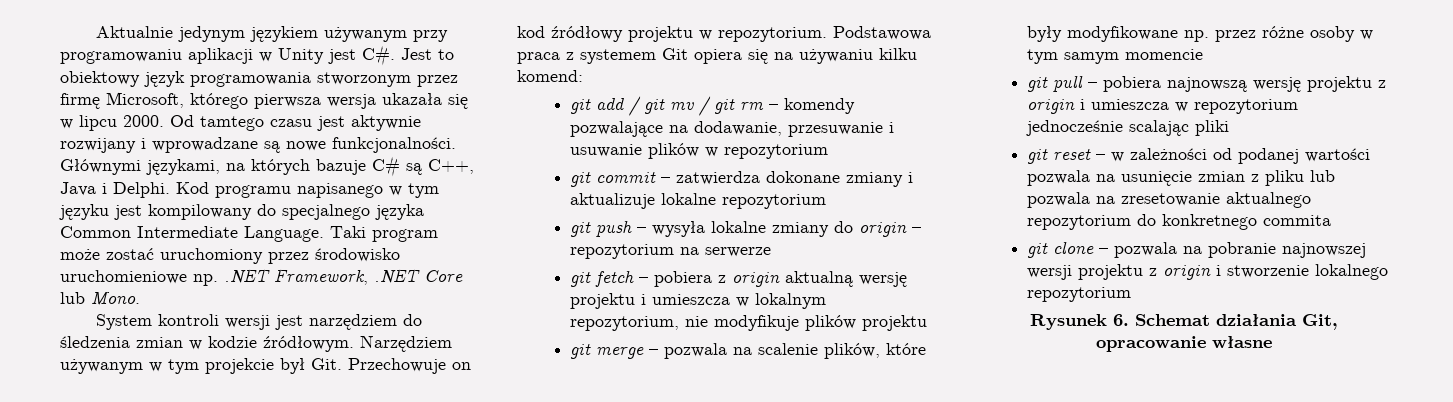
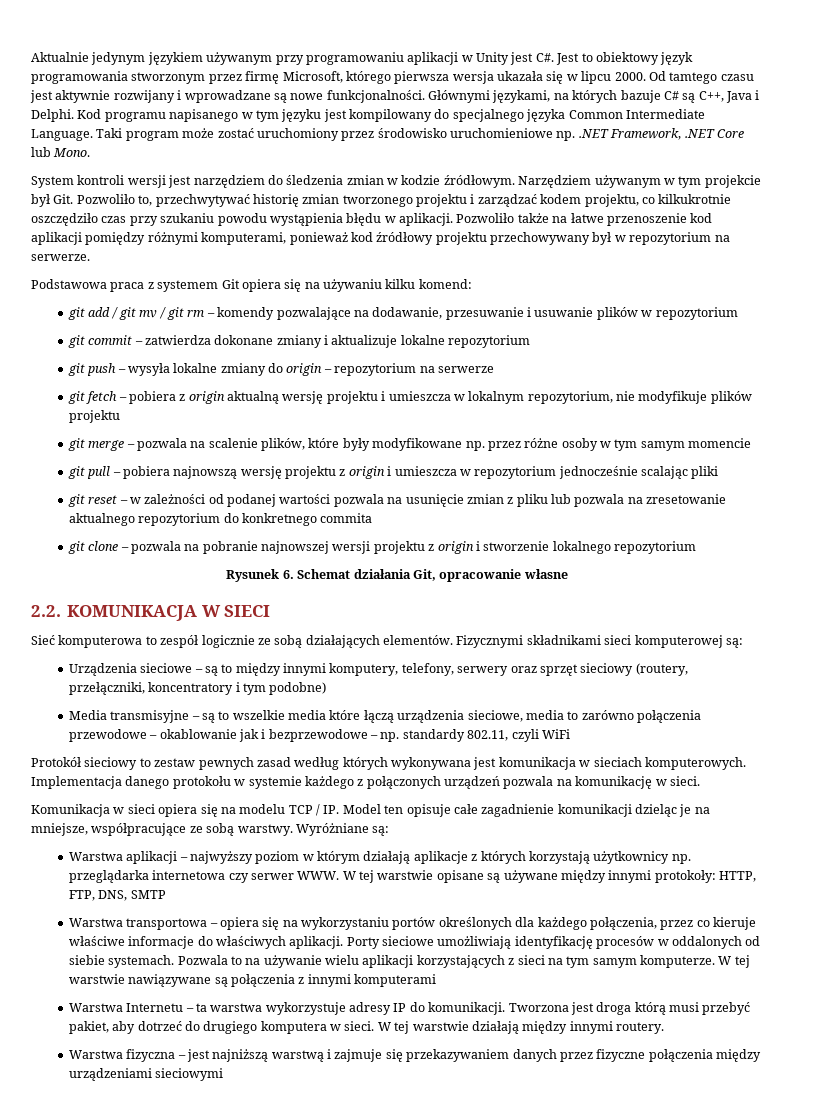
- Narzędziem używanym w tym projekcie był Git. Przechowuje on kod źródłowy projektu w repozytorium. Podstawowa praca z systemem Git opiera się na używaniu kilku komend:
+ Narzędziem używanym w tym projekcie był Git. Pozwoliło to, przechwytywać historię zmian tworzonego projektu i zarządzać kodem projektu, co kilkukrotnie oszczędziło czas przy szukaniu powodu wystąpienia błędu w aplikacji. Pozwoliło także na łatwe przenoszenie kod aplikacji pomiędzy różnymi komputerami, ponieważ kod źródłowy projektu przechowywany był w repozytorium na serwerze.
+ Podstawowa praca z systemem Git opiera się na używaniu kilku komend:
+ 2.2. KOMUNIKACJA W SIECI
+ Sieć komputerowa to zespół logicznie ze sobą działających elementów. Fizycznymi składnikami sieci komputerowej są:
+ Urządzenia sieciowe – są to między innymi komputery, telefony, serwery oraz sprzęt sieciowy (routery, przełączniki, koncentratory i tym podobne)
+ Media transmisyjne – są to wszelkie media które łączą urządzenia sieciowe, media to zarówno połączenia przewodowe – okablowanie jak i bezprzewodowe – np. standardy 802.11, czyli WiFi
+ Protokół sieciowy to zestaw pewnych zasad według których wykonywana jest komunikacja w sieciach komputerowych. Implementacja danego protokołu w systemie każdego z połączonych urządzeń pozwala na komunikację w sieci.
+ Komunikacja w sieci opiera się na modelu TCP / IP. Model ten opisuje całe zagadnienie komunikacji dzieląc je na mniejsze, współpracujące ze sobą warstwy. Wyróżniane są:
+ Warstwa aplikacji – najwyższy poziom w którym działają aplikacje z których korzystają użytkownicy np. przeglądarka internetowa czy serwer WWW. W tej warstwie opisane są używane między innymi protokoły: HTTP, FTP, DNS, SMTP
+ Warstwa transportowa – opiera się na wykorzystaniu portów określonych dla każdego połączenia, przez co kieruje właściwe informacje do właściwych aplikacji. Porty sieciowe umożliwiają identyfikację procesów w oddalonych od siebie systemach. Pozwala to na używanie wielu aplikacji korzystających z sieci na tym samym komputerze. W tej warstwie nawiązywane są połączenia z innymi komputerami
+ Warstwa Internetu – ta warstwa wykorzystuje adresy IP do komunikacji. Tworzona jest droga którą musi przebyć pakiet, aby dotrzeć do drugiego komputera w sieci. W tej warstwie działają między innymi routery.
+ Warstwa fizyczna – jest najniższą warstwą i zajmuje się przekazywaniem danych przez fizyczne połączenia między urządzeniami sieciowymi

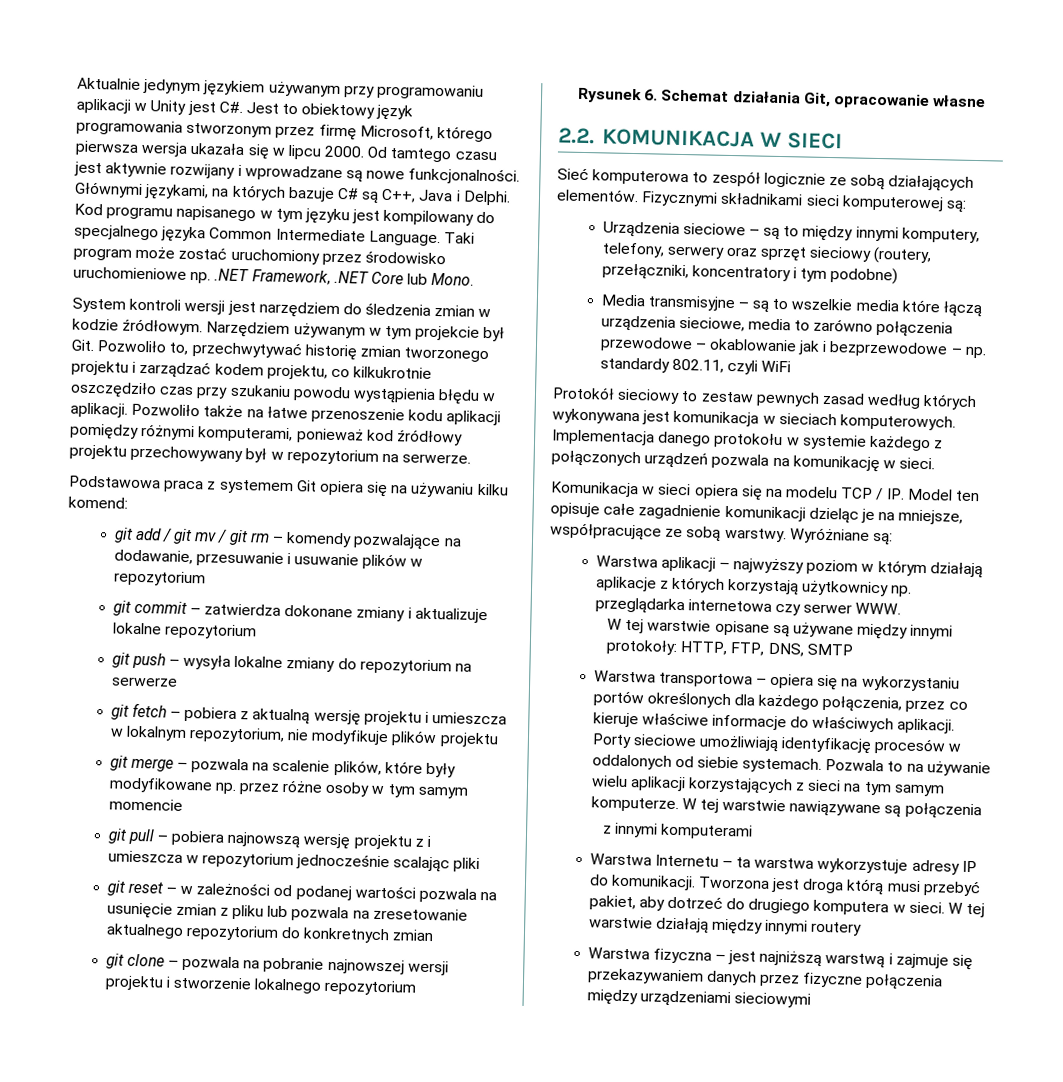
- Pozwoliło także na łatwe przenoszenie kod aplikacji pomiędzy różnymi komputerami, ponieważ kod źródłowy projektu przechowywany był w repozytorium na serwerze.
+ Pozwoliło także na łatwe przenoszenie kodu aplikacji pomiędzy różnymi komputerami, ponieważ kod źródłowy projektu przechowywany był w repozytorium na serwerze.
- git push – wysyła lokalne zmiany do origin – repozytorium na serwerze
+ git push – wysyła lokalne zmiany do repozytorium na serwerze
- git fetch – pobiera z origin aktualną wersję projektu i umieszcza w lokalnym repozytorium, nie modyfikuje plików projektu
+ git fetch – pobiera z aktualną wersję projektu i umieszcza w lokalnym repozytorium, nie modyfikuje plików projektu
- git pull – pobiera najnowszą wersję projektu z origin i umieszcza w repozytorium jednocześnie scalając pliki
+ git pull – pobiera najnowszą wersję projektu z i umieszcza w repozytorium jednocześnie scalając pliki
- git reset – w zależności od podanej wartości pozwala na usunięcie zmian z pliku lub pozwala na zresetowanie aktualnego repozytorium do konkretnego commita
+ git reset – w zależności od podanej wartości pozwala na usunięcie zmian z pliku lub pozwala na zresetowanie aktualnego repozytorium do konkretnych zmian
- git clone – pozwala na pobranie najnowszej wersji projektu z origin i stworzenie lokalnego repozytorium
+ git clone – pozwala na pobranie najnowszej wersji projektu i stworzenie lokalnego repozytorium
- Warstwa aplikacji – najwyższy poziom w którym działają aplikacje z których korzystają użytkownicy np. przeglądarka internetowa czy serwer WWW. W tej warstwie opisane są używane między innymi protokoły: HTTP, FTP, DNS, SMTP
+ Warstwa aplikacji – najwyższy poziom w którym działają aplikacje z których korzystają użytkownicy np. przeglądarka internetowa czy serwer WWW.
+ W tej warstwie opisane są używane między innymi protokoły: HTTP, FTP, DNS, SMTP
- W tej warstwie nawiązywane są połączenia z innymi komputerami
+ W tej warstwie nawiązywane są połączenia
+ z innymi komputerami
- W tej warstwie działają między innymi routery.
+ W tej warstwie działają między innymi routery

